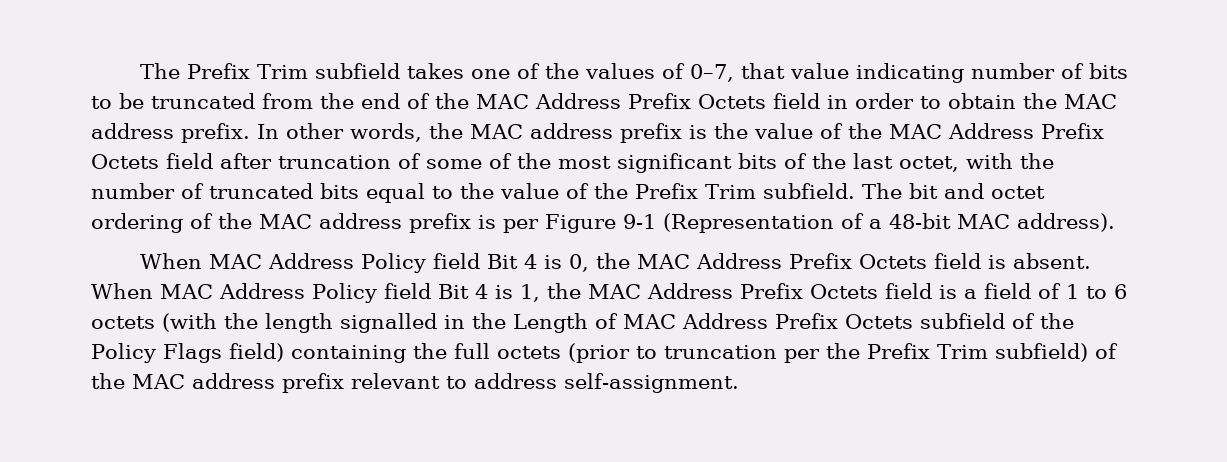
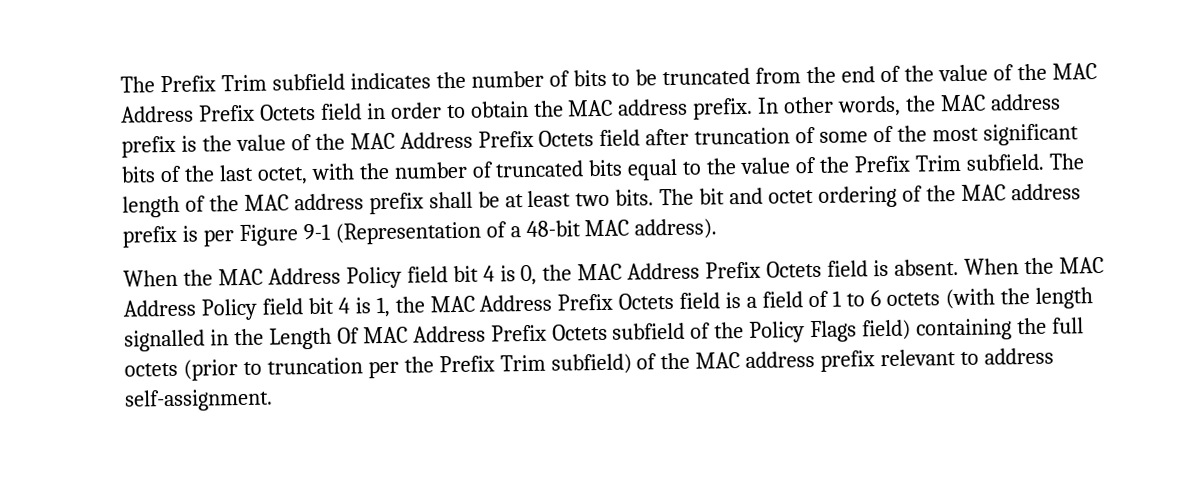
- The Prefix Trim subfield takes one of the values of 0–7, that value indicating number of bits to be truncated from the end of the MAC Address Prefix Octets field in order to obtain the MAC address prefix.
+ The Prefix Trim subfield indicates the number of bits to be truncated from the end of the value of the MAC Address Prefix Octets field in order to obtain the MAC address prefix.
- The bit and octet ordering of the MAC address prefix is per Figure 9-1 (Representation of a 48-bit MAC address).
+ The length of the MAC address prefix shall be at least two bits. The bit and octet ordering of the MAC address prefix is per Figure 9-1 (Representation of a 48-bit MAC address).
- When MAC Address Policy field Bit 4 is 0, the MAC Address Prefix Octets field is absent.
+ When the MAC Address Policy field bit 4 is 0, the MAC Address Prefix Octets field is absent.
- When MAC Address Policy field Bit 4 is 1, the MAC Address Prefix Octets field is a field of 1 to 6 octets (with the length signalled in the Length of MAC Address Prefix Octets subfield of the Policy Flags field) containing the full octets (prior to truncation per the Prefix Trim subfield) of the MAC address prefix relevant to address self-assignment.
+ When the MAC Address Policy field bit 4 is 1, the MAC Address Prefix Octets field is a field of 1 to 6 octets (with the length signalled in the Length Of MAC Address Prefix Octets subfield of the Policy Flags field) containing the full octets (prior to truncation per the Prefix Trim subfield) of the MAC address prefix relevant to address self-assignment.

